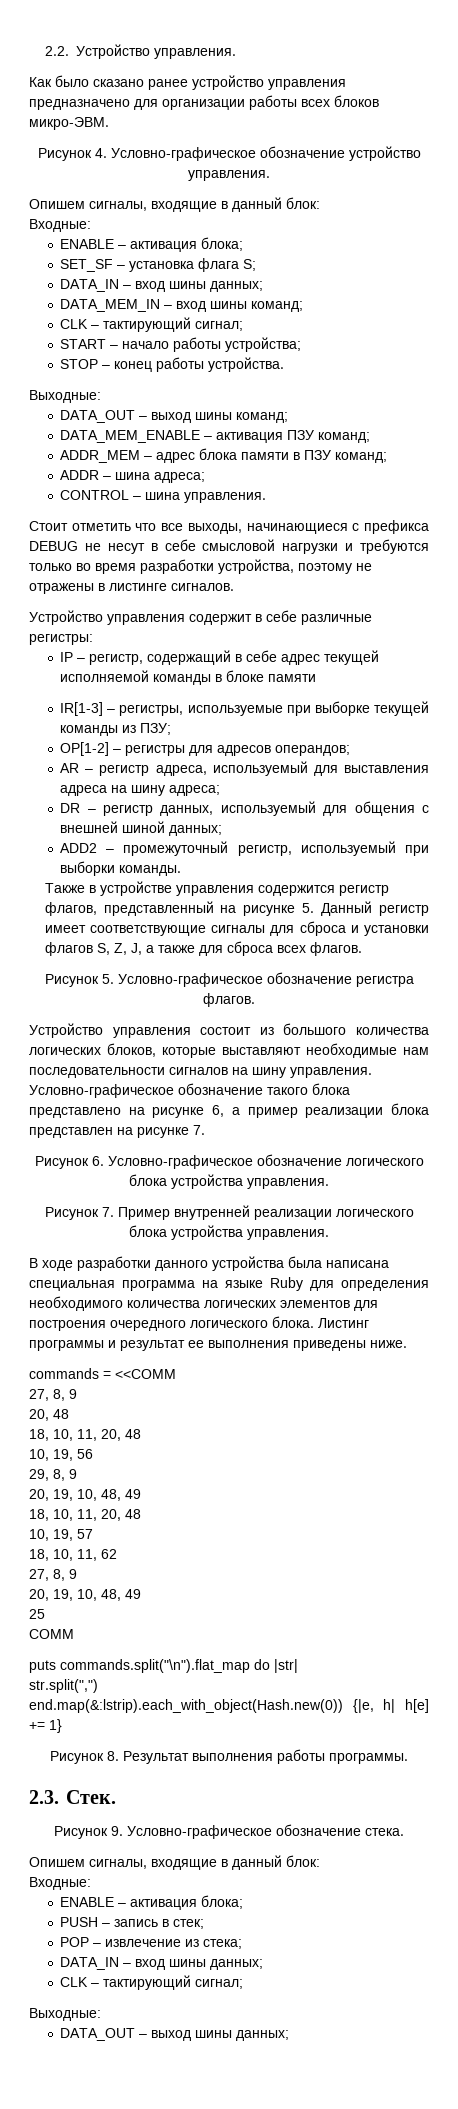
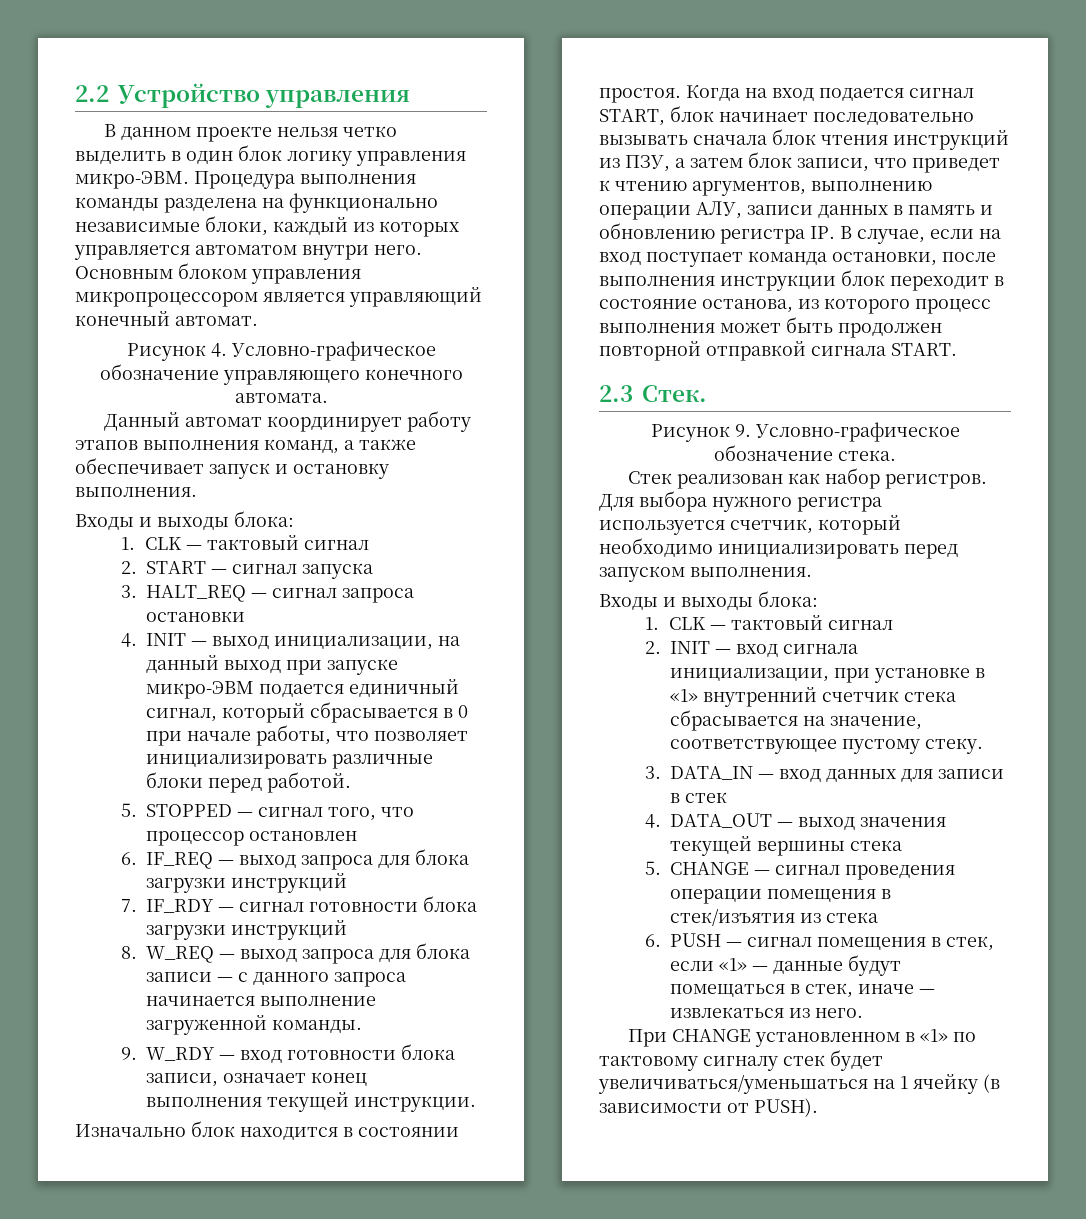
- 2.2. Устройство управления.
- Как было сказано ранее устройство управления предназначено для организации работы всех блоков микро-ЭВМ.
- Рисунок 4. Условно-графическое обозначение устройство управления.
- Опишем сигналы, входящие в данный блок:
- Входные:
- ENABLE – активация блока;
- SET_SF – установка флага S;
- DATA_IN – вход шины данных;
- DATA_MEM_IN – вход шины команд;
- CLK – тактирующий сигнал;
- START – начало работы устройства;
- STOP – конец работы устройства.
- Выходные:
- DATA_OUT – выход шины команд;
- DATA_MEM_ENABLE – активация ПЗУ команд;
- ADDR_MEM – адрес блока памяти в ПЗУ команд;
- ADDR – шина адреса;
- CONTROL – шина управления.
- Стоит отметить что все выходы, начинающиеся с префикса DEBUG не несут в себе смысловой нагрузки и требуются только во время разработки устройства, поэтому не отражены в листинге сигналов.
- Устройство управления содержит в себе различные регистры:
- IP – регистр, содержащий в себе адрес текущей исполняемой команды в блоке памяти
- IR[1-3] – регистры, используемые при выборке текущей команды из ПЗУ;
- OP[1-2] – регистры для адресов операндов;
- AR – регистр адреса, используемый для выставления адреса на шину адреса;
- DR – регистр данных, используемый для общения с внешней шиной данных;
- ADD2 – промежуточный регистр, используемый при выборки команды.
- Также в устройстве управления содержится регистр флагов, представленный на рисунке 5. Данный регистр имеет соответствующие сигналы для сброса и установки флагов S, Z, J, а также для сброса всех флагов.
- Рисунок 5. Условно-графическое обозначение регистра флагов.
- Устройство управления состоит из большого количества логических блоков, которые выставляют необходимые нам последовательности сигналов на шину управления. Условно-графическое обозначение такого блока представлено на рисунке 6, а пример реализации блока представлен на рисунке 7.
- Рисунок 6. Условно-графическое обозначение логического блока устройства управления.
- Рисунок 7. Пример внутренней реализации логического блока устройства управления.
- В ходе разработки данного устройства была написана специальная программа на языке Ruby для определения необходимого количества логических элементов для построения очередного логического блока. Листинг программы и результат ее выполнения приведены ниже.
- commands = <<COMM
- 27, 8, 9
- 20, 48
- 18, 10, 11, 20, 48
- 10, 19, 56
- 29, 8, 9
- 20, 19, 10, 48, 49
- 18, 10, 11, 20, 48
- 10, 19, 57
- 18, 10, 11, 62
- 27, 8, 9
- 20, 19, 10, 48, 49
- 25
- COMM
- puts commands.split("\n").flat_map do |str|
- str.split(",")
- end.map(&:lstrip).each_with_object(Hash.new(0)) {|e, h| h[e] += 1}
- Рисунок 8. Результат выполнения работы программы.
- 2.3. Стек.
+ 2.2 Устройство управления
+ В данном проекте нельзя четко выделить в один блок логику управления микро-ЭВМ. Процедура выполнения команды разделена на функционально независимые блоки, каждый из которых управляется автоматом внутри него. Основным блоком управления микропроцессором является управляющий конечный автомат.
+ Рисунок 4. Условно-графическое обозначение управляющего конечного автомата.
+ Данный автомат координирует работу этапов выполнения команд, а также обеспечивает запуск и остановку выполнения.
+ Входы и выходы блока:
+ 1. CLK — тактовый сигнал
+ 2. START — сигнал запуска
+ 3. HALT_REQ — сигнал запроса остановки
+ 4. INIT — выход инициализации, на данный выход при запуске микро-ЭВМ подается единичный сигнал, который сбрасывается в 0 при начале работы, что позволяет инициализировать различные блоки перед работой.
+ 5. STOPPED — сигнал того, что процессор остановлен
+ 6. IF_REQ — выход запроса для блока загрузки инструкций
+ 7. IF_RDY — сигнал готовности блока загрузки инструкций
+ 8. W_REQ — выход запроса для блока записи — с данного запроса начинается выполнение загруженной команды.
+ 9. W_RDY — вход готовности блока записи, означает конец выполнения текущей инструкции.
+ Изначально блок находится в состоянии простоя. Когда на вход подается сигнал START, блок начинает последовательно вызывать сначала блок чтения инструкций из ПЗУ, а затем блок записи, что приведет к чтению аргументов, выполнению операции АЛУ, записи данных в память и обновлению регистра IP. В случае, если на вход поступает команда остановки, после выполнения инструкции блок переходит в состояние останова, из которого процесс выполнения может быть продолжен повторной отправкой сигнала START.
+ 2.3 Стек.
  Рисунок 9. Условно-графическое обозначение стека.
- Опишем сигналы, входящие в данный блок:
- Входные:
- ENABLE – активация блока;
- PUSH – запись в стек;
- POP – извлечение из стека;
- DATA_IN – вход шины данных;
- CLK – тактирующий сигнал;
- Выходные:
- DATA_OUT – выход шины данных;
+ Стек реализован как набор регистров. Для выбора нужного регистра используется счетчик, который необходимо инициализировать перед запуском выполнения.
+ Входы и выходы блока:
+ 1. CLK — тактовый сигнал
+ 2. INIT — вход сигнала инициализации, при установке в «1» внутренний счетчик стека сбрасывается на значение, соответствующее пустому стеку.
+ 3. DATA_IN — вход данных для записи в стек
+ 4. DATA_OUT — выход значения текущей вершины стека
+ 5. CHANGE — сигнал проведения операции помещения в стек/изъятия из стека
+ 6. PUSH — сигнал помещения в стек, если «1» — данные будут помещаться в стек, иначе — извлекаться из него.
+ При CHANGE установленном в «1» по тактовому сигналу стек будет увеличиваться/уменьшаться на 1 ячейку (в зависимости от PUSH).

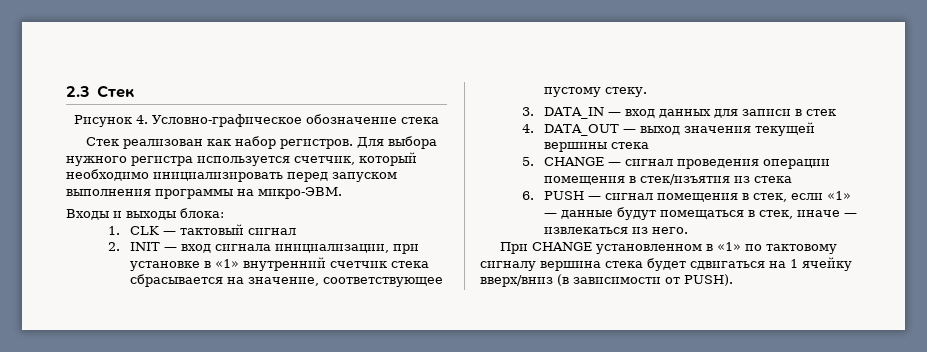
- 2.2 Устройство управления
- В данном проекте нельзя четко выделить в один блок логику управления микро-ЭВМ. Процедура выполнения команды разделена на функционально независимые блоки, каждый из которых управляется автоматом внутри него. Основным блоком управления микропроцессором является управляющий конечный автомат.
- Рисунок 4. Условно-графическое обозначение управляющего конечного автомата.
- Данный автомат координирует работу этапов выполнения команд, а также обеспечивает запуск и остановку выполнения.
- Входы и выходы блока:
- 1. CLK — тактовый сигнал
- 2. START — сигнал запуска
- 3. HALT_REQ — сигнал запроса остановки
- 4. INIT — выход инициализации, на данный выход при запуске микро-ЭВМ подается единичный сигнал, который сбрасывается в 0 при начале работы, что позволяет инициализировать различные блоки перед работой.
- 5. STOPPED — сигнал того, что процессор остановлен
- 6. IF_REQ — выход запроса для блока загрузки инструкций
- 7. IF_RDY — сигнал готовности блока загрузки инструкций
- 8. W_REQ — выход запроса для блока записи — с данного запроса начинается выполнение загруженной команды.
- 9. W_RDY — вход готовности блока записи, означает конец выполнения текущей инструкции.
- Изначально блок находится в состоянии простоя. Когда на вход подается сигнал START, блок начинает последовательно вызывать сначала блок чтения инструкций из ПЗУ, а затем блок записи, что приведет к чтению аргументов, выполнению операции АЛУ, записи данных в память и обновлению регистра IP. В случае, если на вход поступает команда остановки, после выполнения инструкции блок переходит в состояние останова, из которого процесс выполнения может быть продолжен повторной отправкой сигнала START.
- 2.3 Стек.
- Рисунок 9. Условно-графическое обозначение стека.
+ 2.3 Стек
+ Рисунок 4. Условно-графическое обозначение стека
- Для выбора нужного регистра используется счетчик, который необходимо инициализировать перед запуском выполнения.
+ Для выбора нужного регистра используется счетчик, который необходимо инициализировать перед запуском выполнения программы на микро-ЭВМ.
- При CHANGE установленном в «1» по тактовому сигналу стек будет увеличиваться/уменьшаться на 1 ячейку (в зависимости от PUSH).
+ При CHANGE установленном в «1» по тактовому сигналу вершина стека будет сдвигаться на 1 ячейку вверх/вниз (в зависимости от PUSH).

